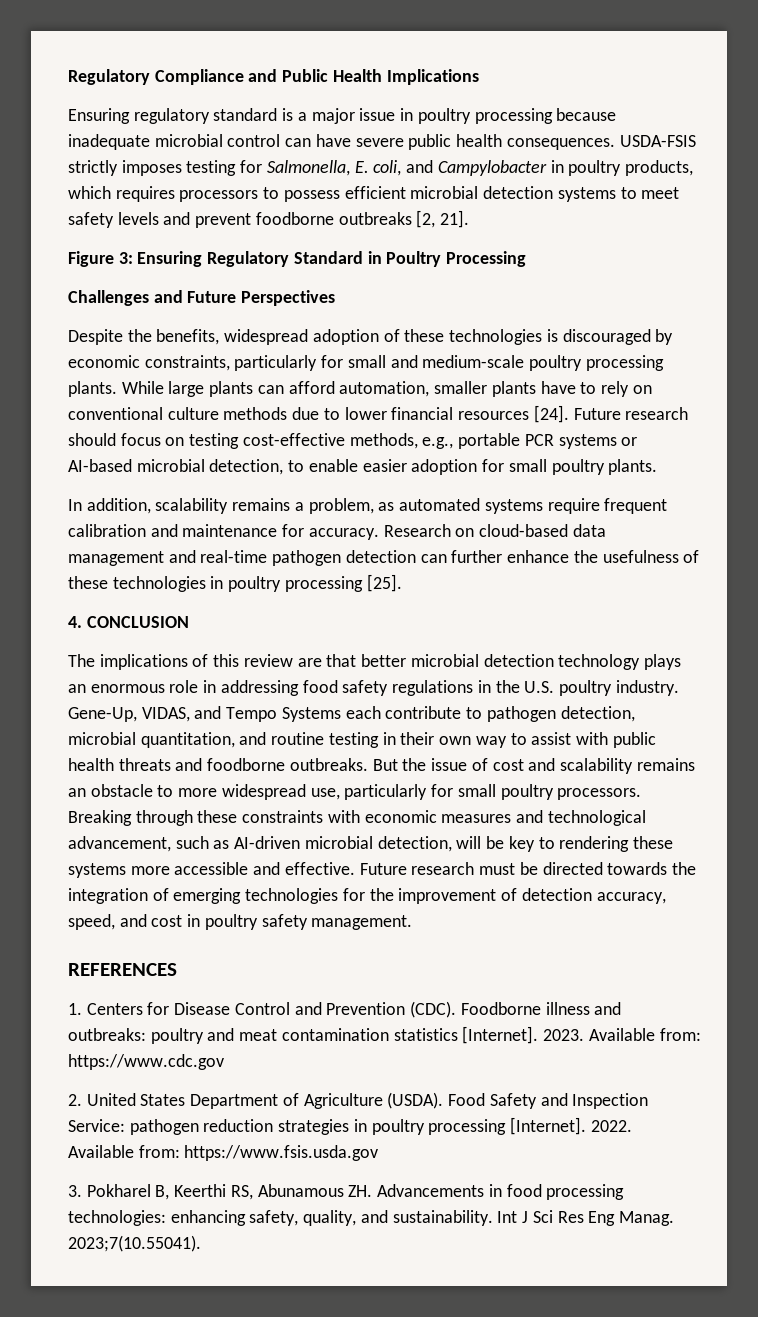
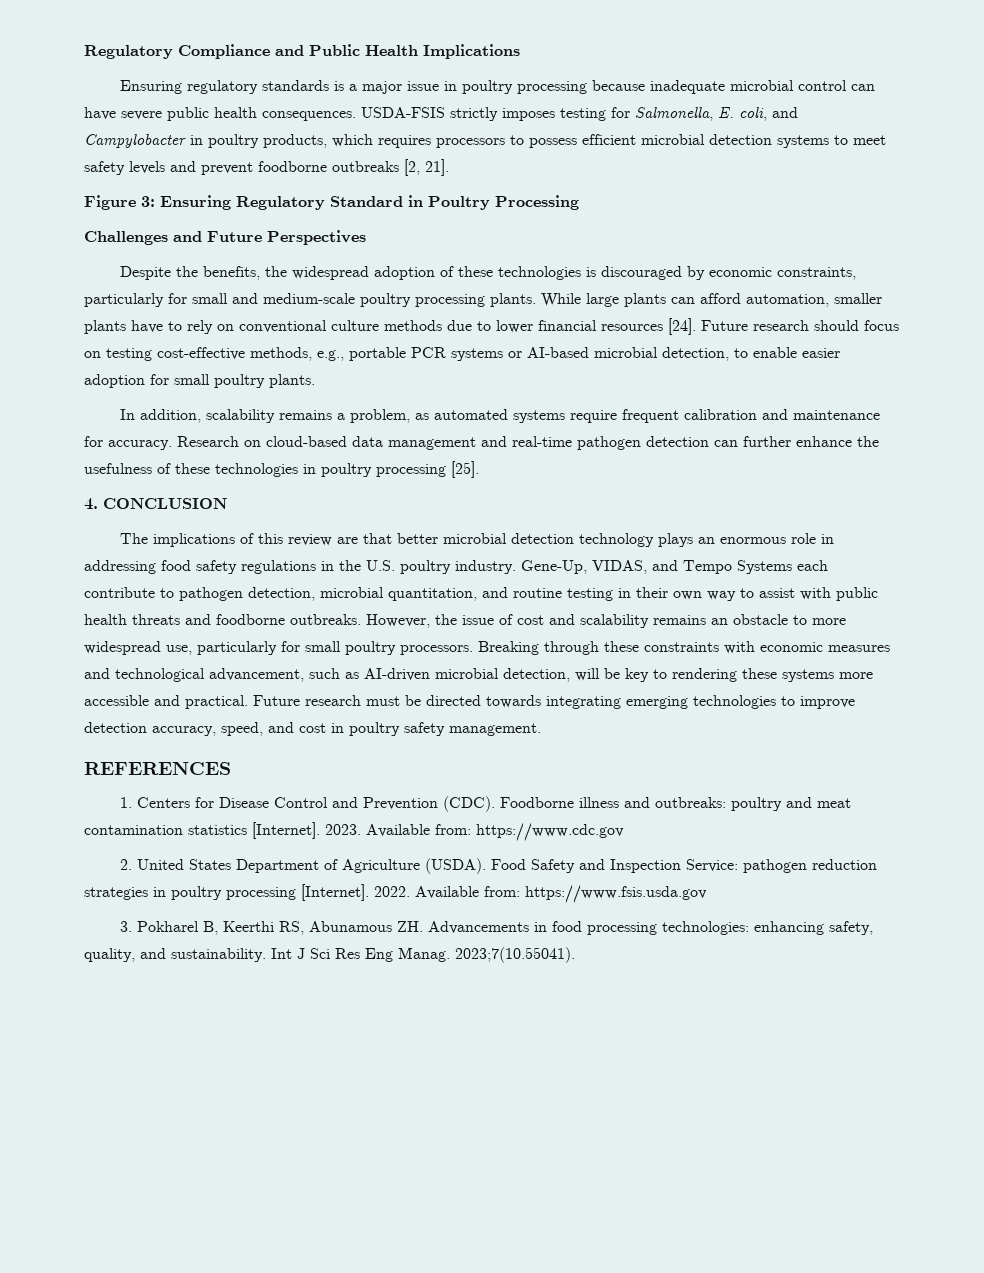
- Ensuring regulatory standard is a major issue in poultry processing because inadequate microbial control can have severe public health consequences.
+ Ensuring regulatory standards is a major issue in poultry processing because inadequate microbial control can have severe public health consequences.
- Despite the benefits, widespread adoption of these technologies is discouraged by economic constraints, particularly for small and medium-scale poultry processing plants.
+ Despite the benefits, the widespread adoption of these technologies is discouraged by economic constraints, particularly for small and medium-scale poultry processing plants.
- But the issue of cost and scalability remains an obstacle to more widespread use, particularly for small poultry processors.
+ However, the issue of cost and scalability remains an obstacle to more widespread use, particularly for small poultry processors.
- Breaking through these constraints with economic measures and technological advancement, such as AI-driven microbial detection, will be key to rendering these systems more accessible and effective.
+ Breaking through these constraints with economic measures and technological advancement, such as AI-driven microbial detection, will be key to rendering these systems more accessible and practical.
- Future research must be directed towards the integration of emerging technologies for the improvement of detection accuracy, speed, and cost in poultry safety management.
+ Future research must be directed towards integrating emerging technologies to improve detection accuracy, speed, and cost in poultry safety management.

